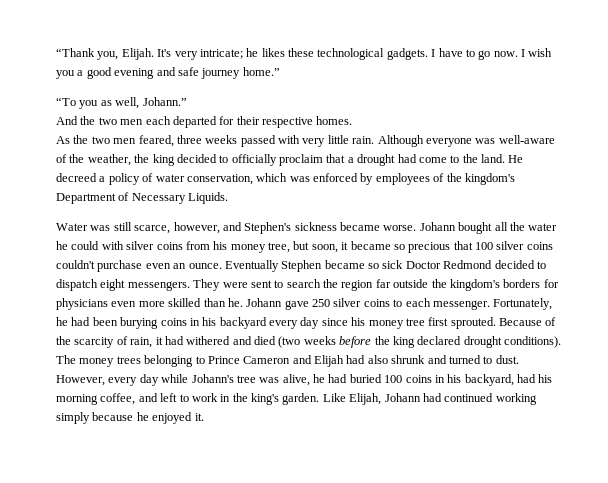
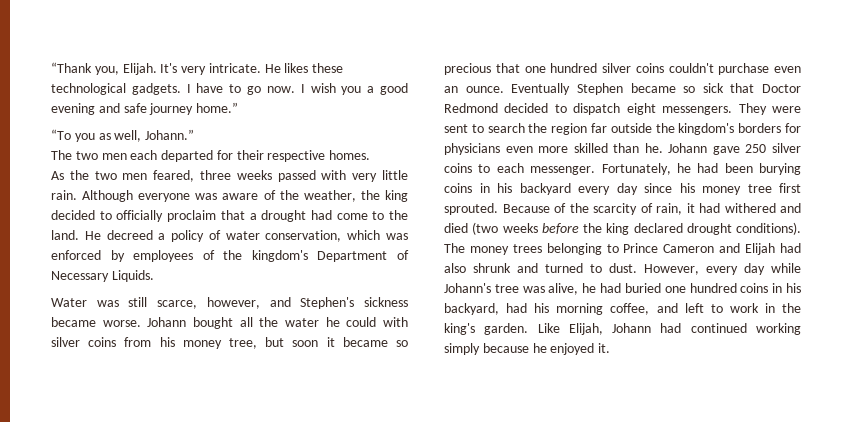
- It's very intricate; he likes these technological gadgets.
+ It's very intricate. He likes these technological gadgets.
- And the two men each departed for their respective homes.
+ The two men each departed for their respective homes.
- Although everyone was well-aware of the weather, the king decided to officially proclaim that a drought had come to the land.
+ Although everyone was aware of the weather, the king decided to officially proclaim that a drought had come to the land.
- Johann bought all the water he could with silver coins from his money tree, but soon, it became so precious that 100 silver coins couldn't purchase even an ounce.
+ Johann bought all the water he could with silver coins from his money tree, but soon it became so precious that one hundred silver coins couldn't purchase even an ounce.
- Eventually Stephen became so sick Doctor Redmond decided to dispatch eight messengers.
+ Eventually Stephen became so sick that Doctor Redmond decided to dispatch eight messengers.
- However, every day while Johann's tree was alive, he had buried 100 coins in his backyard, had his morning coffee, and left to work in the king's garden.
+ However, every day while Johann's tree was alive, he had buried one hundred coins in his backyard, had his morning coffee, and left to work in the king's garden.

